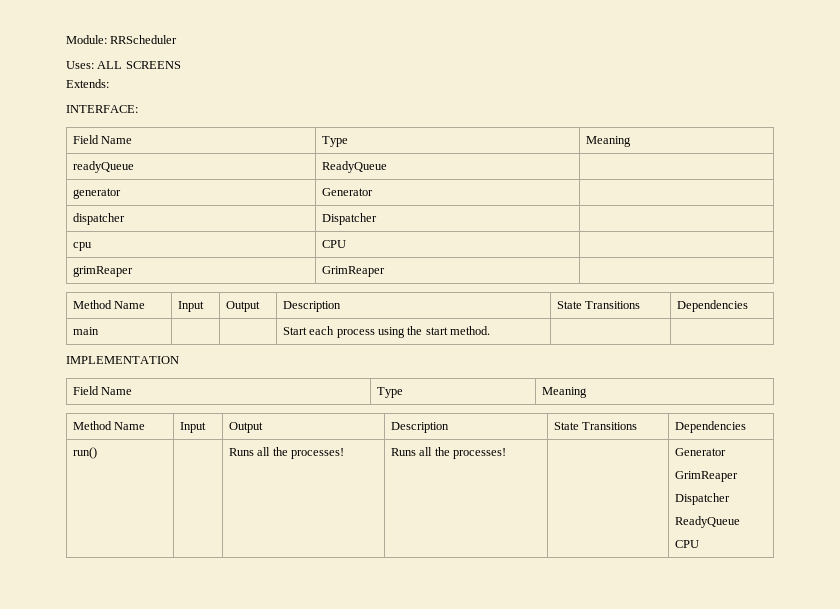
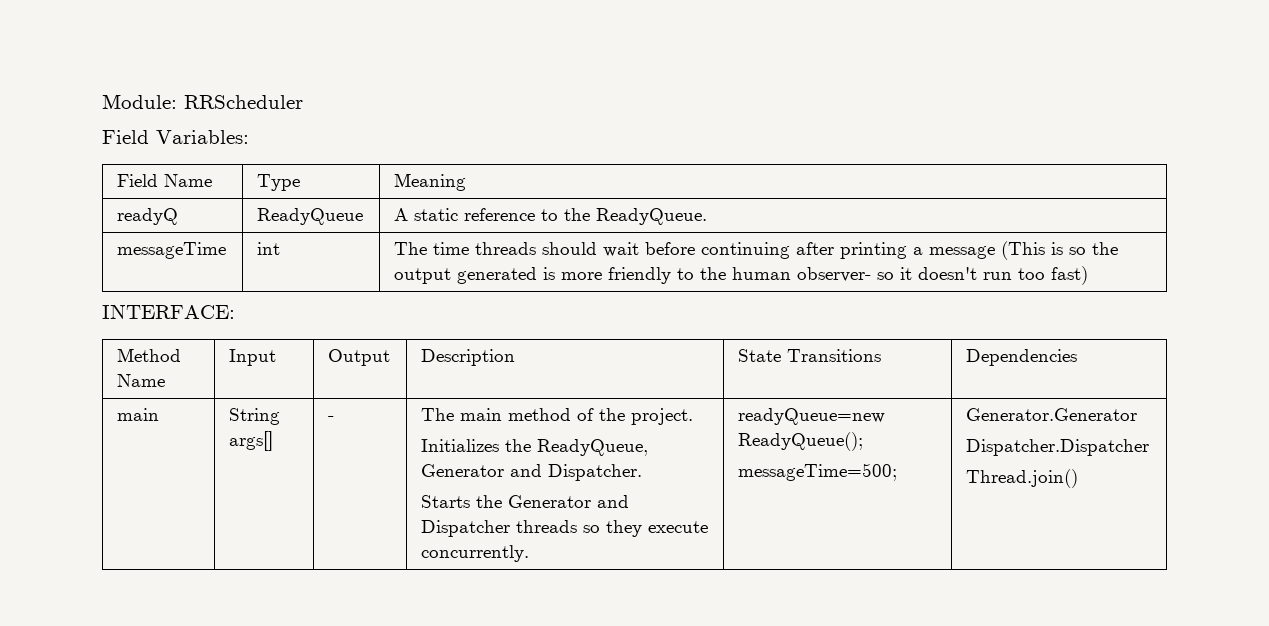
- Uses: ALL SCREENS
- Extends:
+ Field Variables:
+ Field Name | Type | Meaning
+ readyQ | ReadyQueue | A static reference to the ReadyQueue.
+ messageTime | int | The time threads should wait before continuing after printing a message (This is so the output generated is more friendly to the human observer- so it doesn't run too fast)
  INTERFACE:
- Field Name | Type | Meaning
- readyQueue | ReadyQueue |
- generator | Generator |
- dispatcher | Dispatcher |
- cpu | CPU |
- grimReaper | GrimReaper |
- main | | | Start each process using the start method. | |
- IMPLEMENTATION
- Field Name | Type | Meaning
- Method Name | Input | Output | Description | State Transitions | Dependencies
- run() | | Runs all the processes! | Runs all the processes! | | Generator
- GrimReaper
- Dispatcher
- ReadyQueue
- CPU
+ main | String args[] | - | The main method of the project.
+ Initializes the ReadyQueue, Generator and Dispatcher.
+ Starts the Generator and Dispatcher threads so they execute concurrently. | readyQueue=new ReadyQueue();
+ messageTime=500; | Generator.Generator
+ Dispatcher.Dispatcher
+ Thread.join()

